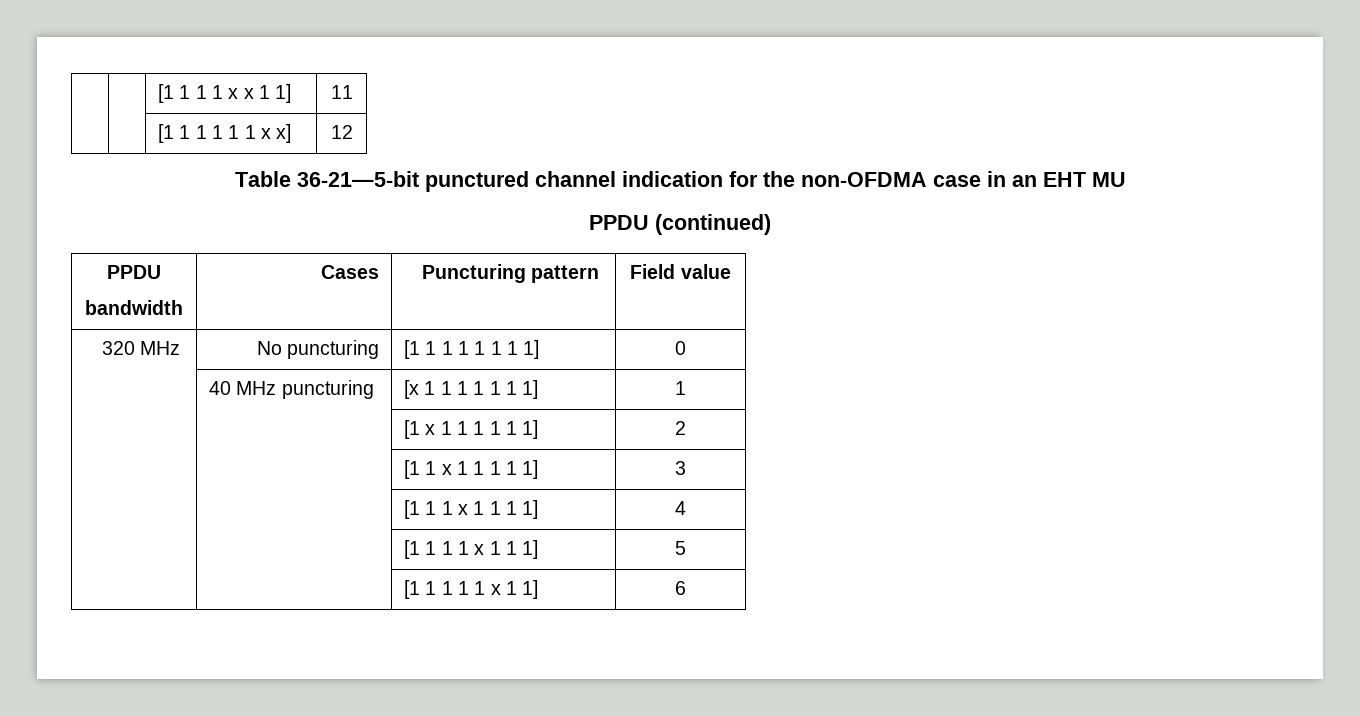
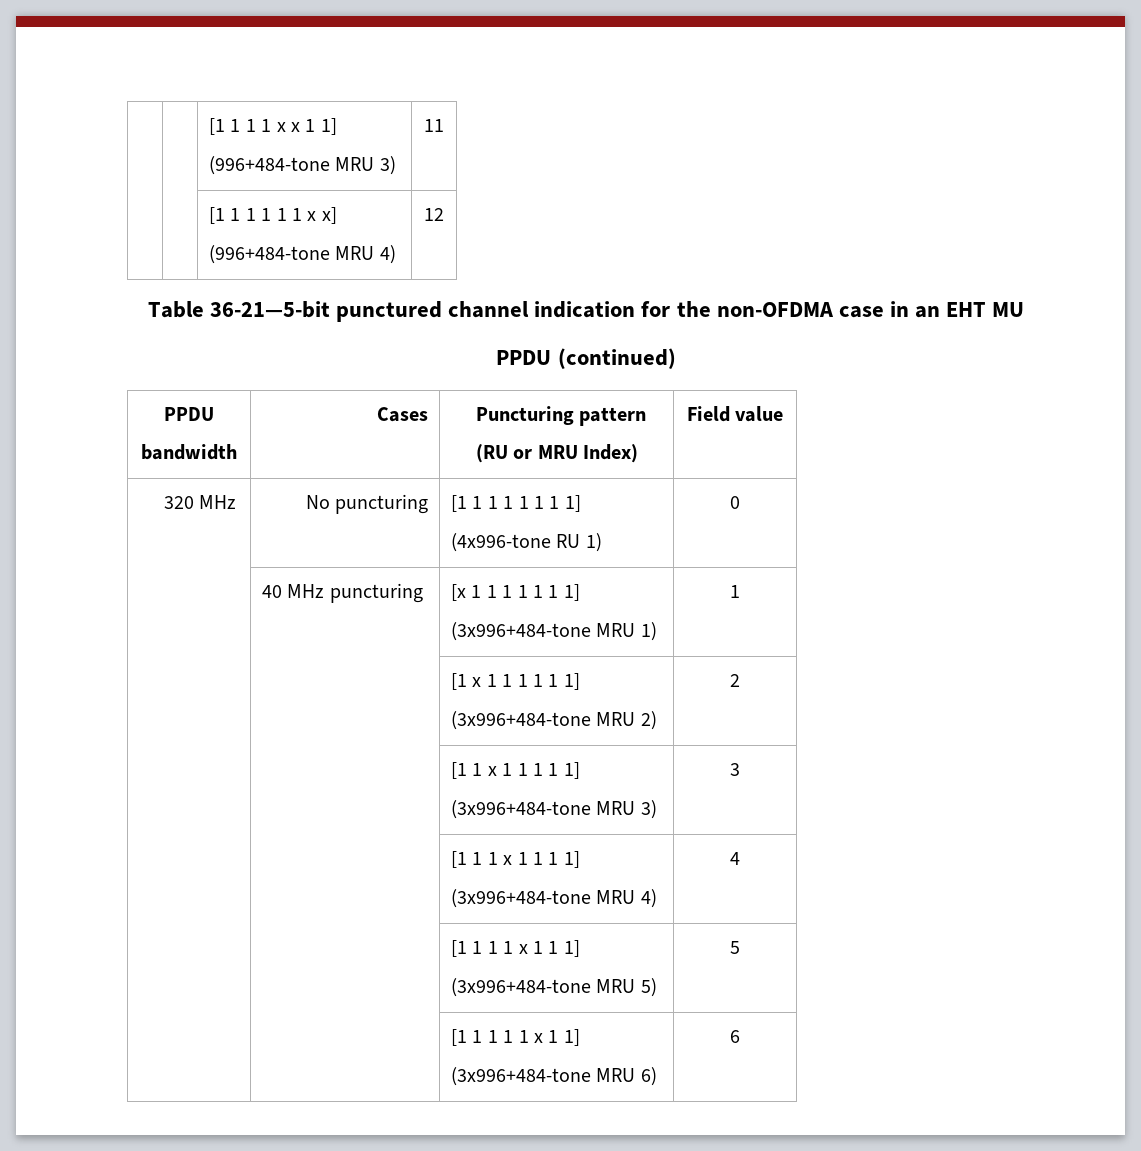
- | | [1 1 1 1 x x 1 1] | 11
+ | | [1 1 1 1 x x 1 1]
+ (996+484-tone MRU 3) | 11
- | | [1 1 1 1 1 1 x x] | 12
+ | | [1 1 1 1 1 1 x x]
+ (996+484-tone MRU 4) | 12
  PPDU (continued)
  PPDU
- bandwidth | Cases | Puncturing pattern | Field value
+ bandwidth | Cases | Puncturing pattern
+ (RU or MRU Index) | Field value
- 320 MHz | No puncturing | [1 1 1 1 1 1 1 1] | 0
+ 320 MHz | No puncturing | [1 1 1 1 1 1 1 1]
+ (4x996-tone RU 1) | 0
- | 40 MHz puncturing | [x 1 1 1 1 1 1 1] | 1
+ | 40 MHz puncturing | [x 1 1 1 1 1 1 1]
+ (3x996+484-tone MRU 1) | 1
- | | [1 x 1 1 1 1 1 1] | 2
+ | | [1 x 1 1 1 1 1 1]
+ (3x996+484-tone MRU 2) | 2
- | | [1 1 x 1 1 1 1 1] | 3
+ | | [1 1 x 1 1 1 1 1]
+ (3x996+484-tone MRU 3) | 3
- | | [1 1 1 x 1 1 1 1] | 4
+ | | [1 1 1 x 1 1 1 1]
+ (3x996+484-tone MRU 4) | 4
- | | [1 1 1 1 x 1 1 1] | 5
+ | | [1 1 1 1 x 1 1 1]
+ (3x996+484-tone MRU 5) | 5
- | | [1 1 1 1 1 x 1 1] | 6
+ | | [1 1 1 1 1 x 1 1]
+ (3x996+484-tone MRU 6) | 6

